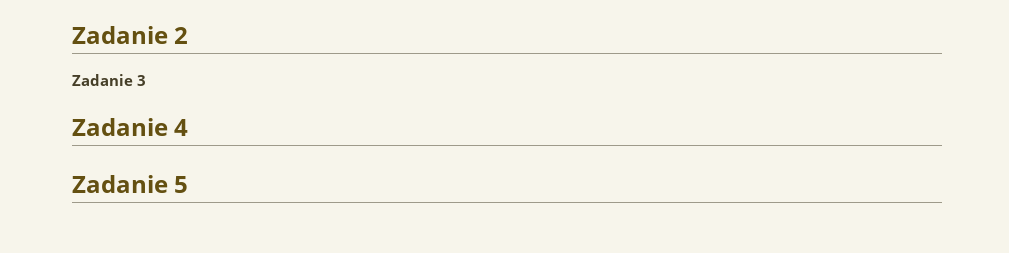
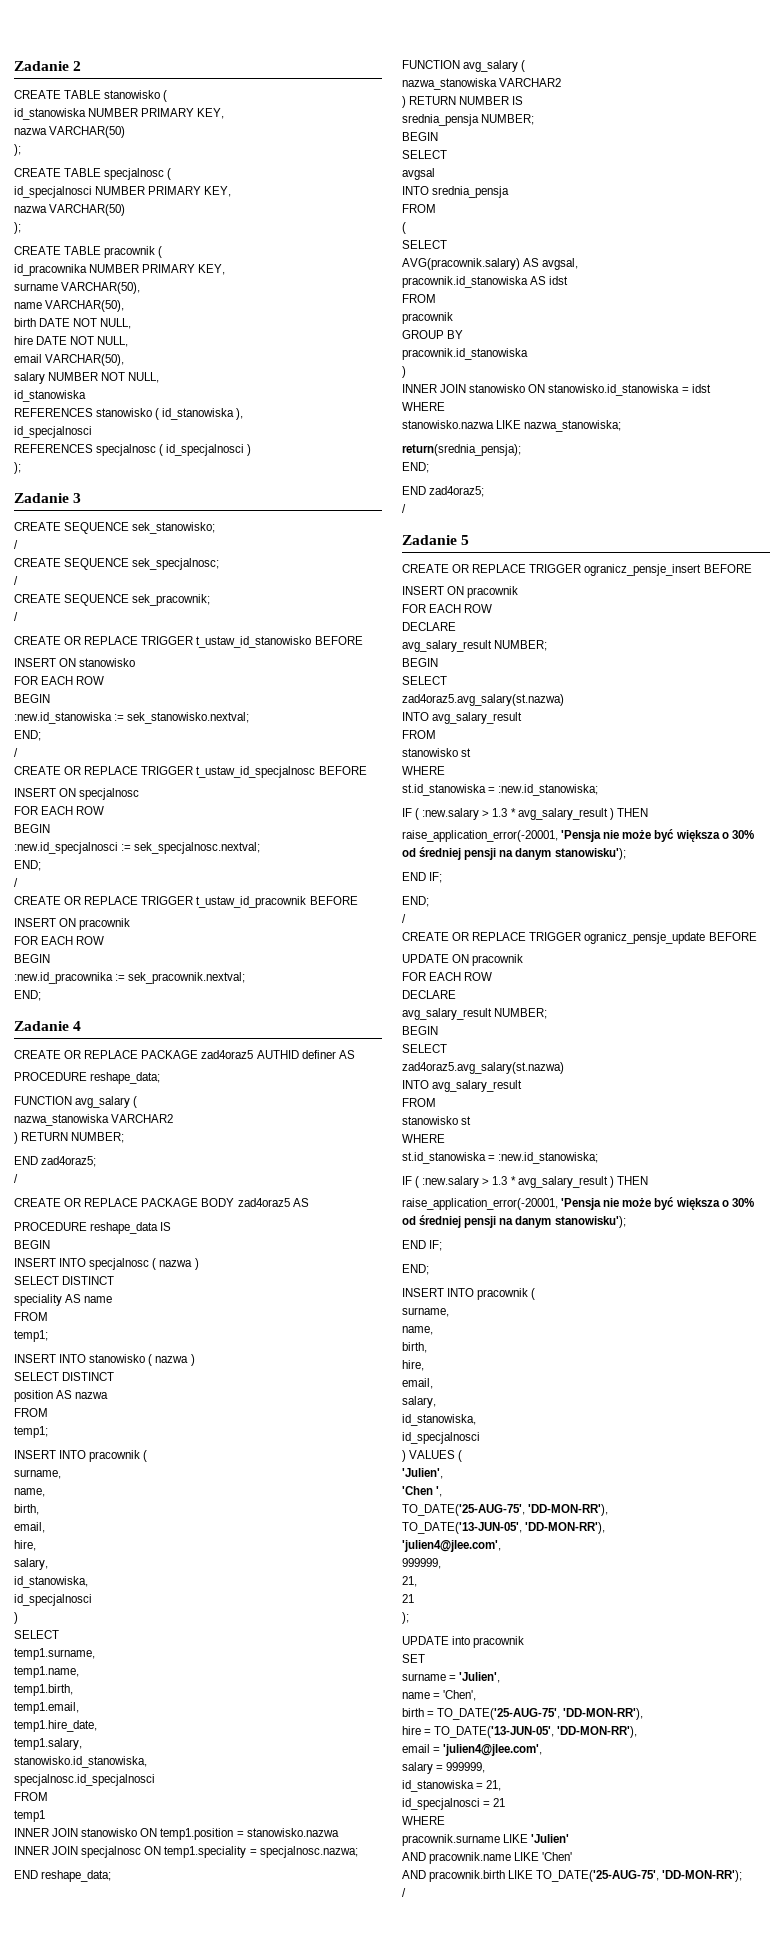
+ CREATE TABLE stanowisko (
+ id_stanowiska NUMBER PRIMARY KEY,
+ nazwa VARCHAR(50)
+ );
+ CREATE TABLE specjalnosc (
+ id_specjalnosci NUMBER PRIMARY KEY,
+ nazwa VARCHAR(50)
+ );
+ CREATE TABLE pracownik (
+ id_pracownika NUMBER PRIMARY KEY,
+ surname VARCHAR(50),
+ name VARCHAR(50),
+ birth DATE NOT NULL,
+ hire DATE NOT NULL,
+ email VARCHAR(50),
+ salary NUMBER NOT NULL,
+ id_stanowiska
+ REFERENCES stanowisko ( id_stanowiska ),
+ id_specjalnosci
+ REFERENCES specjalnosc ( id_specjalnosci )
+ );
  Zadanie 3
+ CREATE SEQUENCE sek_stanowisko;
+ /
+ CREATE SEQUENCE sek_specjalnosc;
+ /
+ CREATE SEQUENCE sek_pracownik;
+ /
+ CREATE OR REPLACE TRIGGER t_ustaw_id_stanowisko BEFORE
+ INSERT ON stanowisko
+ FOR EACH ROW
+ BEGIN
+ :new.id_stanowiska := sek_stanowisko.nextval;
+ END;
+ /
+ CREATE OR REPLACE TRIGGER t_ustaw_id_specjalnosc BEFORE
+ INSERT ON specjalnosc
+ FOR EACH ROW
+ BEGIN
+ :new.id_specjalnosci := sek_specjalnosc.nextval;
+ END;
+ /
+ CREATE OR REPLACE TRIGGER t_ustaw_id_pracownik BEFORE
+ INSERT ON pracownik
+ FOR EACH ROW
+ BEGIN
+ :new.id_pracownika := sek_pracownik.nextval;
+ END;
  Zadanie 4
+ CREATE OR REPLACE PACKAGE zad4oraz5 AUTHID definer AS
+ PROCEDURE reshape_data;
+ FUNCTION avg_salary (
+ nazwa_stanowiska VARCHAR2
+ ) RETURN NUMBER;
+ END zad4oraz5;
+ /
+ CREATE OR REPLACE PACKAGE BODY zad4oraz5 AS
+ PROCEDURE reshape_data IS
+ BEGIN
+ INSERT INTO specjalnosc ( nazwa )
+ SELECT DISTINCT
+ speciality AS name
+ FROM
+ temp1;
+ INSERT INTO stanowisko ( nazwa )
+ SELECT DISTINCT
+ position AS nazwa
+ FROM
+ temp1;
+ INSERT INTO pracownik (
+ surname,
+ name,
+ birth,
+ email,
+ hire,
+ salary,
+ id_stanowiska,
+ id_specjalnosci
+ )
+ SELECT
+ temp1.surname,
+ temp1.name,
+ temp1.birth,
+ temp1.email,
+ temp1.hire_date,
+ temp1.salary,
+ stanowisko.id_stanowiska,
+ specjalnosc.id_specjalnosci
+ FROM
+ temp1
+ INNER JOIN stanowisko ON temp1.position = stanowisko.nazwa
+ INNER JOIN specjalnosc ON temp1.speciality = specjalnosc.nazwa;
+ END reshape_data;
+ FUNCTION avg_salary (
+ nazwa_stanowiska VARCHAR2
+ ) RETURN NUMBER IS
+ srednia_pensja NUMBER;
+ BEGIN
+ SELECT
+ avgsal
+ INTO srednia_pensja
+ FROM
+ (
+ SELECT
+ AVG(pracownik.salary) AS avgsal,
+ pracownik.id_stanowiska AS idst
+ FROM
+ pracownik
+ GROUP BY
+ pracownik.id_stanowiska
+ )
+ INNER JOIN stanowisko ON stanowisko.id_stanowiska = idst
+ WHERE
+ stanowisko.nazwa LIKE nazwa_stanowiska;
+ return(srednia_pensja);
+ END;
+ END zad4oraz5;
+ /
  Zadanie 5
+ CREATE OR REPLACE TRIGGER ogranicz_pensje_insert BEFORE
+ INSERT ON pracownik
+ FOR EACH ROW
+ DECLARE
+ avg_salary_result NUMBER;
+ BEGIN
+ SELECT
+ zad4oraz5.avg_salary(st.nazwa)
+ INTO avg_salary_result
+ FROM
+ stanowisko st
+ WHERE
+ st.id_stanowiska = :new.id_stanowiska;
+ IF ( :new.salary > 1.3 * avg_salary_result ) THEN
+ raise_application_error(-20001, 'Pensja nie może być większa o 30% od średniej pensji na danym stanowisku');
+ END IF;
+ END;
+ /
+ CREATE OR REPLACE TRIGGER ogranicz_pensje_update BEFORE
+ UPDATE ON pracownik
+ FOR EACH ROW
+ DECLARE
+ avg_salary_result NUMBER;
+ BEGIN
+ SELECT
+ zad4oraz5.avg_salary(st.nazwa)
+ INTO avg_salary_result
+ FROM
+ stanowisko st
+ WHERE
+ st.id_stanowiska = :new.id_stanowiska;
+ IF ( :new.salary > 1.3 * avg_salary_result ) THEN
+ raise_application_error(-20001, 'Pensja nie może być większa o 30% od średniej pensji na danym stanowisku');
+ END IF;
+ END;
+ INSERT INTO pracownik (
+ surname,
+ name,
+ birth,
+ hire,
+ email,
+ salary,
+ id_stanowiska,
+ id_specjalnosci
+ ) VALUES (
+ 'Julien',
+ 'Chen ',
+ TO_DATE('25-AUG-75', 'DD-MON-RR'),
+ TO_DATE('13-JUN-05', 'DD-MON-RR'),
+ 'julien4@jlee.com',
+ 999999,
+ 21,
+ 21
+ );
+ UPDATE into pracownik
+ SET
+ surname = 'Julien',
+ name = 'Chen',
+ birth = TO_DATE('25-AUG-75', 'DD-MON-RR'),
+ hire = TO_DATE('13-JUN-05', 'DD-MON-RR'),
+ email = 'julien4@jlee.com',
+ salary = 999999,
+ id_stanowiska = 21,
+ id_specjalnosci = 21
+ WHERE
+ pracownik.surname LIKE 'Julien'
+ AND pracownik.name LIKE 'Chen'
+ AND pracownik.birth LIKE TO_DATE('25-AUG-75', 'DD-MON-RR');
+ /

